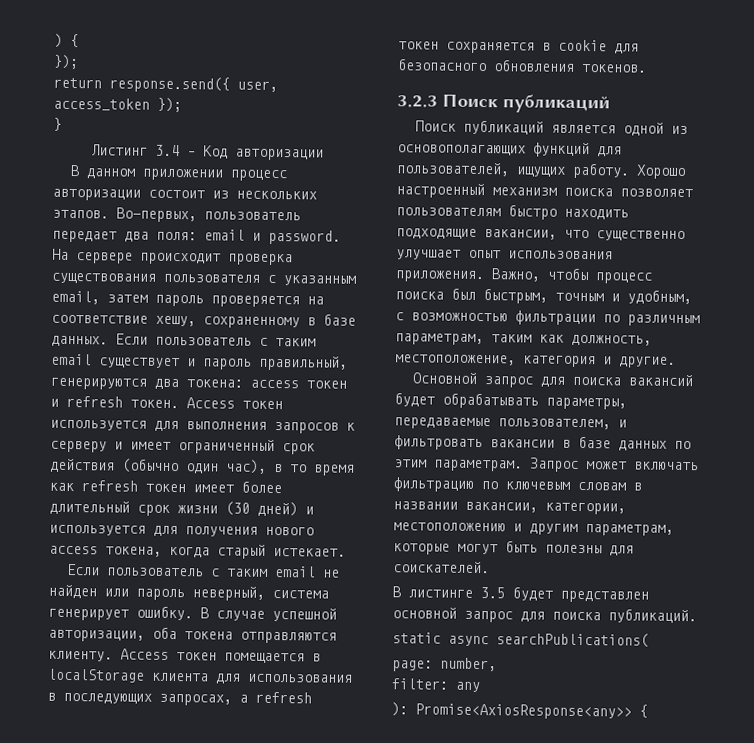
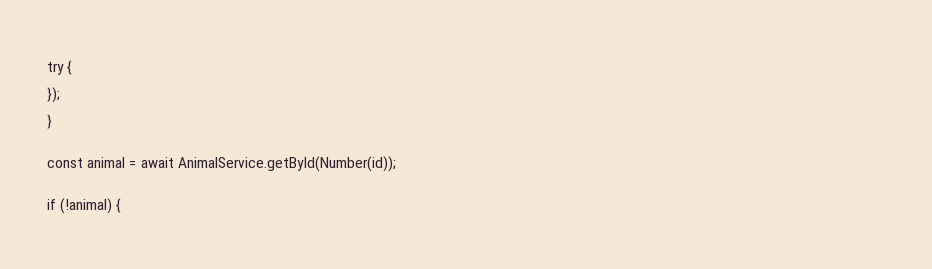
- ) {
+ try {
- return response.send({ user, access_token });
  }
- Листинг 3.4 – Код авторизации
- В данном приложении процесс авторизации состоит из нескольких этапов. Во-первых, пользователь передает два поля: email и password. На сервере происходит проверка существования пользователя с указанным email, затем пароль проверяется на соответствие хешу, сохраненному в базе данных. Если пользователь с таким email существует и пароль правильный, генерируются два токена: access токен и refresh токен. Access токен используется для выполнения запросов к серверу и имеет ограниченный срок действия (обычно один час), в то время как refresh токен имеет более длительный срок жизни (30 дней) и используется для получения нового access токена, когда старый истекает.
- Если пользователь с таким email не найден или пароль неверный, система генерирует ошибку. В случае успешной авторизации, оба токена отправляются клиенту. Access токен помещается в localStorage клиента для использования в последующих запросах, а refresh токен сохраняется в cookie для безопасного обновления токенов.
- 3.2.3 Поиск публикаций
- Поиск публикаций является одной из основополагающих функций для пользователей, ищущих работу. Хорошо настроенный механизм поиска позволяет пользователям быстро находить подходящие вакансии, что существенно улучшает опыт использования приложения. Важно, чтобы процесс поиска был быстрым, точным и удобным, с возможностью фильтрации по различным параметрам, таким как должность, местоположение, категория и другие.
- Основной запрос для поиска вакансий будет обрабатывать параметры, передаваемые пользователем, и фильтровать вакансии в базе данных по этим параметрам. Запрос может включать фильтрацию по ключевым словам в названии вакансии, категории, местоположению и другим параметрам, которые могут быть полезны для соискателей.
- В листинге 3.5 будет представлен основной запрос для поиска публикаций.
- static async searchPublications(
- page: number,
- filter: any
- ): Promise<AxiosResponse<any>> {
+ const animal = await AnimalService.getById(Number(id));
+ if (!animal) {

